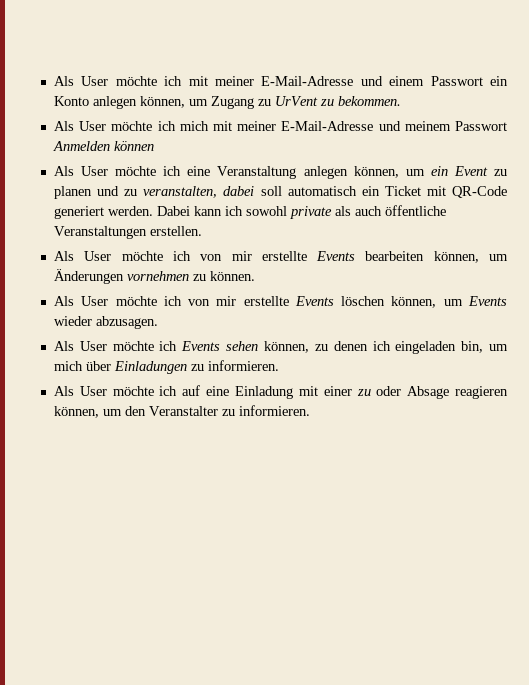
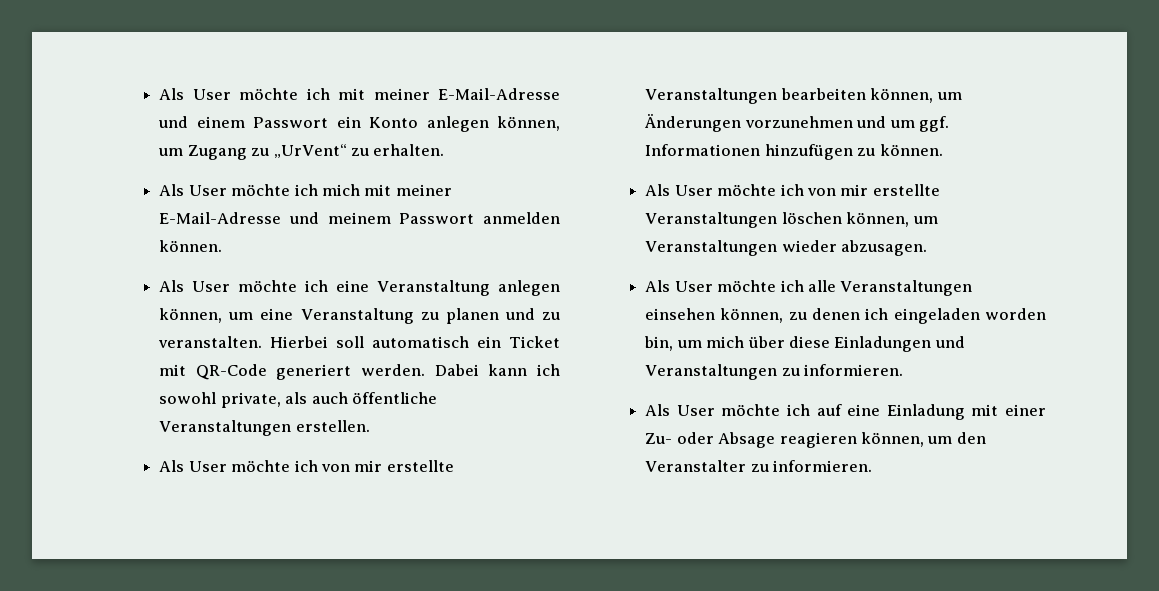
- Als User möchte ich mit meiner E-Mail-Adresse und einem Passwort ein Konto anlegen können, um Zugang zu UrVent zu bekommen.
+ Als User möchte ich mit meiner E-Mail-Adresse und einem Passwort ein Konto anlegen können, um Zugang zu „UrVent“ zu erhalten.
- Als User möchte ich mich mit meiner E-Mail-Adresse und meinem Passwort Anmelden können
+ Als User möchte ich mich mit meiner E-Mail-Adresse und meinem Passwort anmelden können.
- Als User möchte ich eine Veranstaltung anlegen können, um ein Event zu planen und zu veranstalten, dabei soll automatisch ein Ticket mit QR-Code generiert werden.
+ Als User möchte ich eine Veranstaltung anlegen können, um eine Veranstaltung zu planen und zu veranstalten. Hierbei soll automatisch ein Ticket mit QR-Code generiert werden.
- Dabei kann ich sowohl private als auch öffentliche Veranstaltungen erstellen.
+ Dabei kann ich sowohl private, als auch öffentliche Veranstaltungen erstellen.
- Als User möchte ich von mir erstellte Events bearbeiten können, um Änderungen vornehmen zu können.
+ Als User möchte ich von mir erstellte Veranstaltungen bearbeiten können, um Änderungen vorzunehmen und um ggf. Informationen hinzufügen zu können.
- Als User möchte ich von mir erstellte Events löschen können, um Events wieder abzusagen.
+ Als User möchte ich von mir erstellte Veranstaltungen löschen können, um Veranstaltungen wieder abzusagen.
- Als User möchte ich Events sehen können, zu denen ich eingeladen bin, um mich über Einladungen zu informieren.
+ Als User möchte ich alle Veranstaltungen einsehen können, zu denen ich eingeladen worden bin, um mich über diese Einladungen und Veranstaltungen zu informieren.
- Als User möchte ich auf eine Einladung mit einer zu oder Absage reagieren können, um den Veranstalter zu informieren.
+ Als User möchte ich auf eine Einladung mit einer Zu- oder Absage reagieren können, um den Veranstalter zu informieren.

